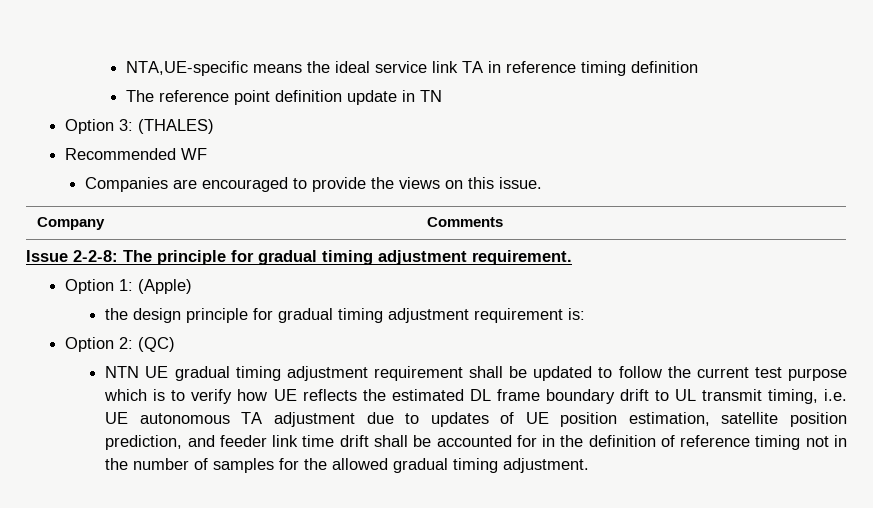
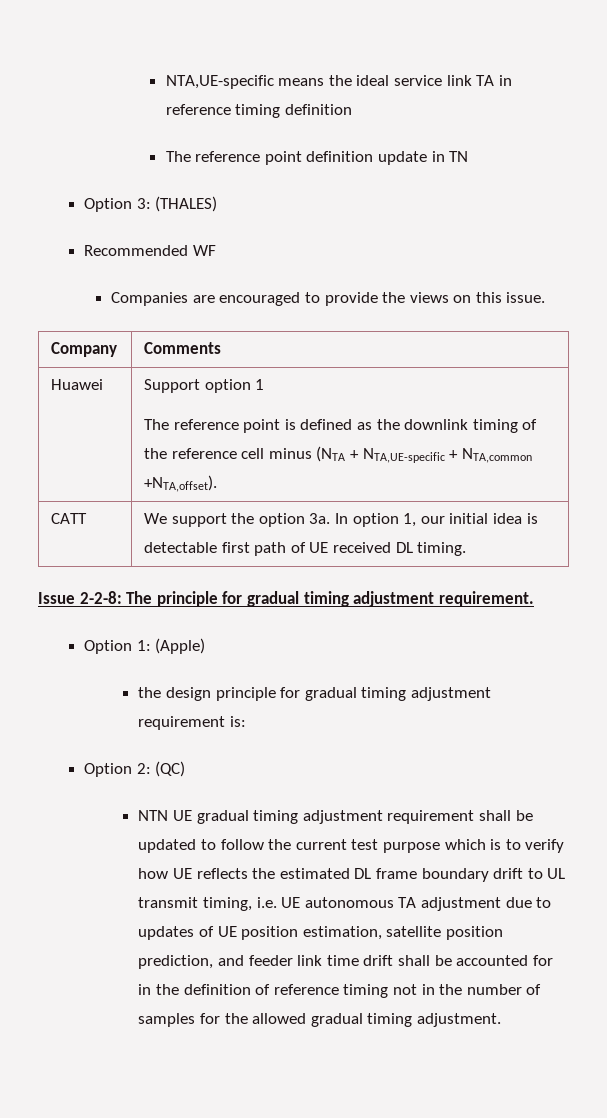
+ Huawei | Support option 1
+ The reference point is defined as the downlink timing of the reference cell minus (NTA + NTA,UE-specific + NTA,common +NTA,offset).
+ CATT | We support the option 3a. In option 1, our initial idea is detectable first path of UE received DL timing.

